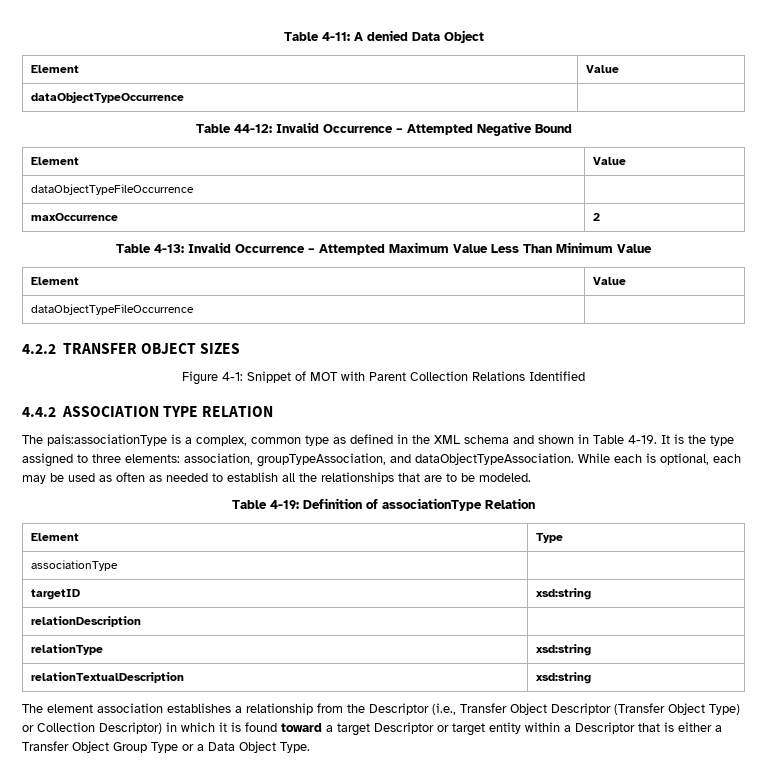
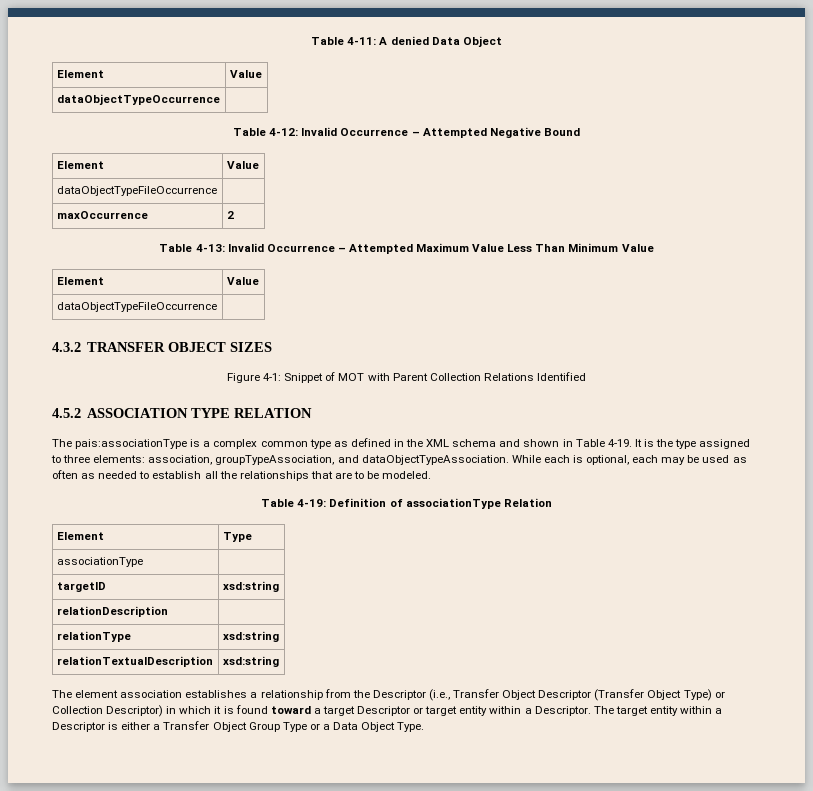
- Table 44-12: Invalid Occurrence – Attempted Negative Bound
+ Table 4-12: Invalid Occurrence – Attempted Negative Bound
- 4.2.2 TRANSFER OBJECT SIZES
+ 4.3.2 TRANSFER OBJECT SIZES
- 4.4.2 ASSOCIATION TYPE RELATION
+ 4.5.2 ASSOCIATION TYPE RELATION
- The pais:associationType is a complex, common type as defined in the XML schema and shown in Table 4-19.
+ The pais:associationType is a complex common type as defined in the XML schema and shown in Table 4-19.
- The element association establishes a relationship from the Descriptor (i.e., Transfer Object Descriptor (Transfer Object Type) or Collection Descriptor) in which it is found toward a target Descriptor or target entity within a Descriptor that is either a Transfer Object Group Type or a Data Object Type.
+ The element association establishes a relationship from the Descriptor (i.e., Transfer Object Descriptor (Transfer Object Type) or Collection Descriptor) in which it is found toward a target Descriptor or target entity within a Descriptor. The target entity within a Descriptor is either a Transfer Object Group Type or a Data Object Type.

